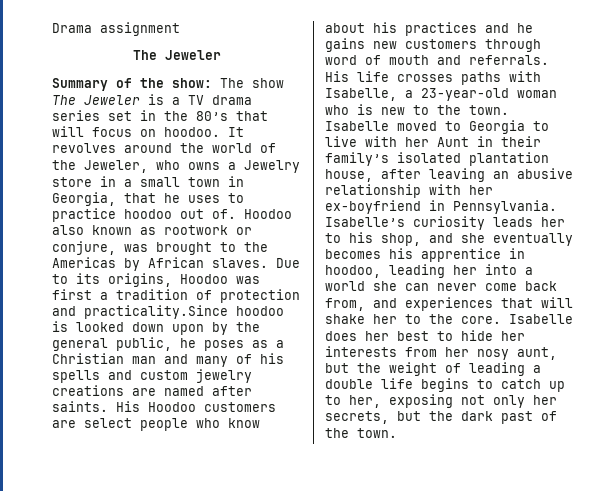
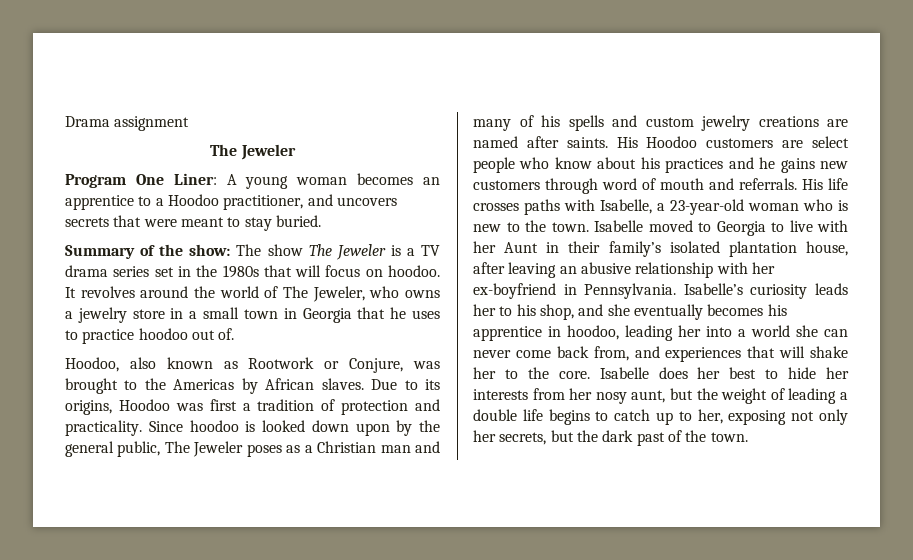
+ Program One Liner: A young woman becomes an apprentice to a Hoodoo practitioner, and uncovers secrets that were meant to stay buried.
- Summary of the show: The show The Jeweler is a TV drama series set in the 80’s that will focus on hoodoo.
+ Summary of the show: The show The Jeweler is a TV drama series set in the 1980s that will focus on hoodoo.
- It revolves around the world of the Jeweler, who owns a Jewelry store in a small town in Georgia, that he uses to practice hoodoo out of. Hoodoo also known as rootwork or conjure, was brought to the Americas by African slaves.
+ It revolves around the world of The Jeweler, who owns a jewelry store in a small town in Georgia that he uses to practice hoodoo out of.
+ Hoodoo, also known as Rootwork or Conjure, was brought to the Americas by African slaves.
- Due to its origins, Hoodoo was first a tradition of protection and practicality.Since hoodoo is looked down upon by the general public, he poses as a Christian man and many of his spells and custom jewelry creations are named after saints.
+ Due to its origins, Hoodoo was first a tradition of protection and practicality. Since hoodoo is looked down upon by the general public, The Jeweler poses as a Christian man and many of his spells and custom jewelry creations are named after saints.

